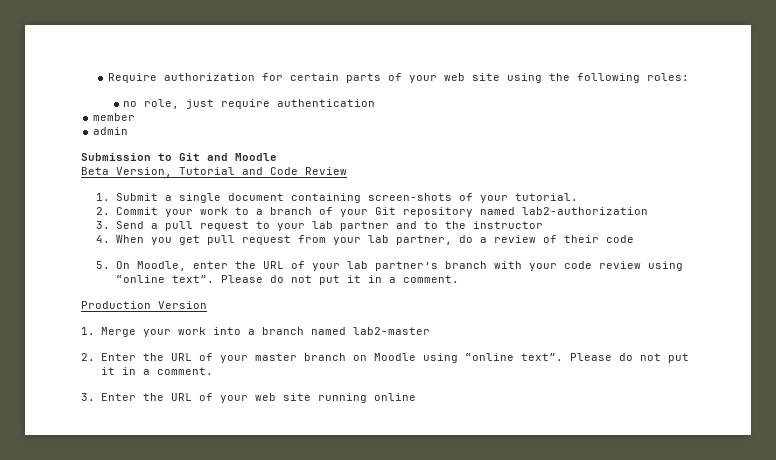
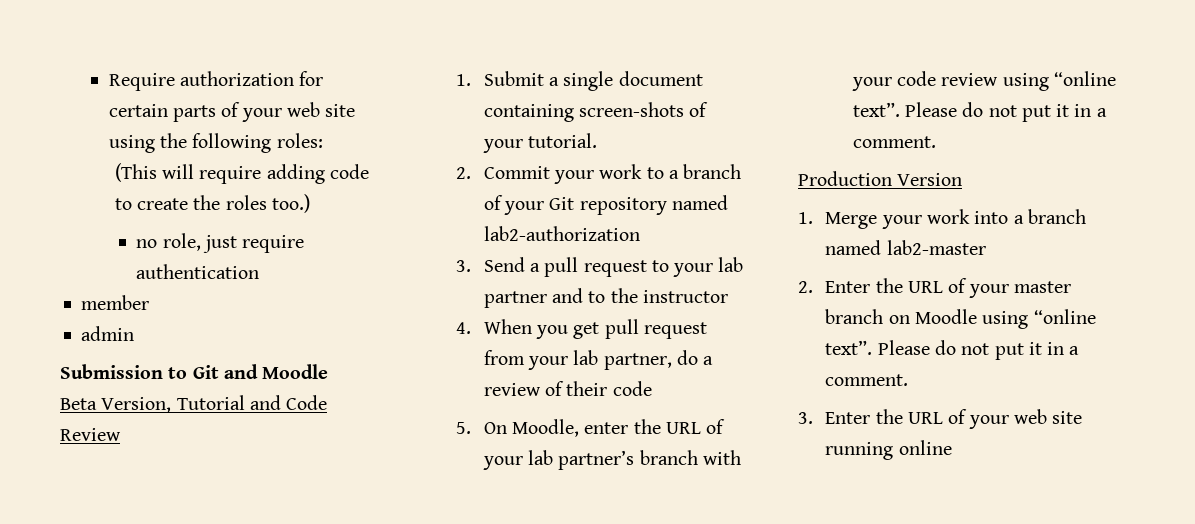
+ (This will require adding code to create the roles too.)

